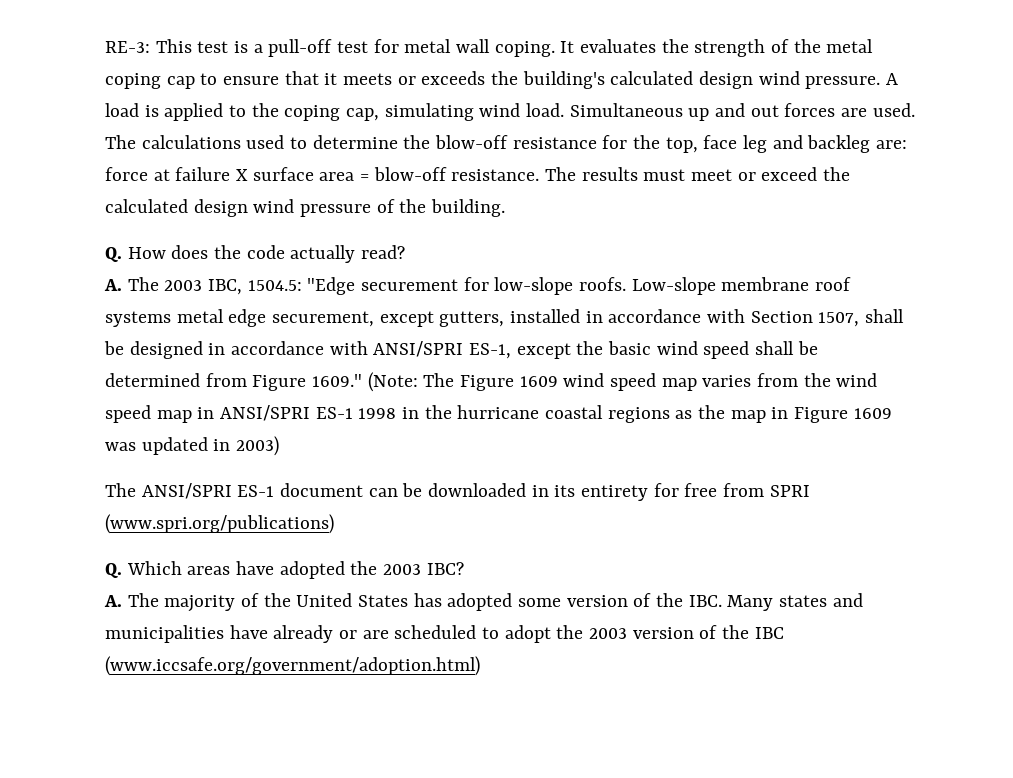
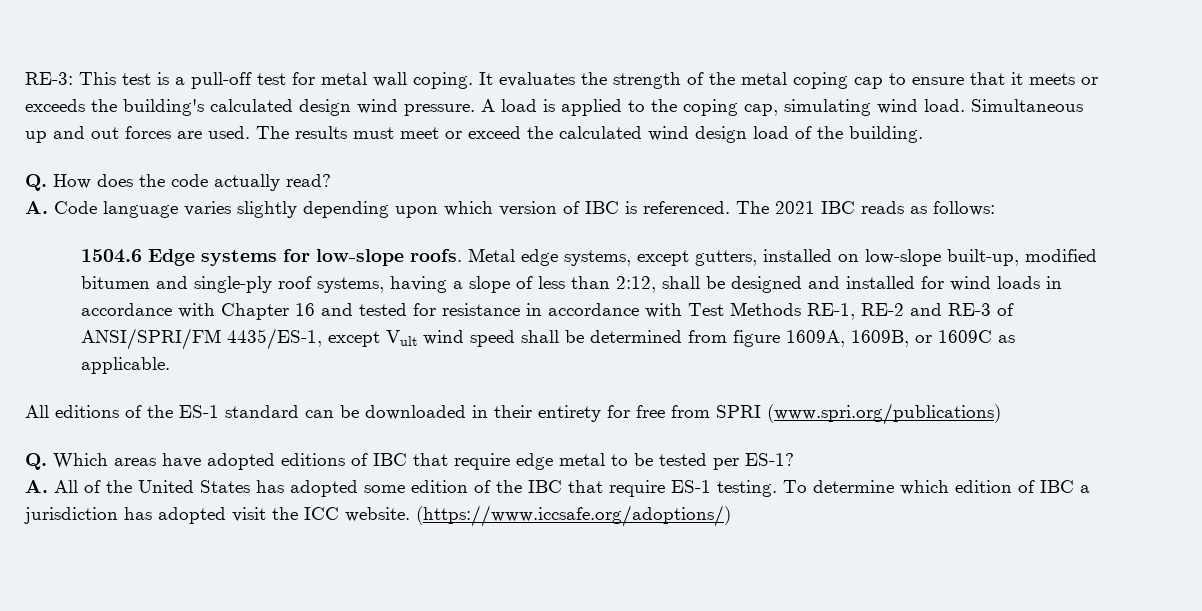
- The calculations used to determine the blow-off resistance for the top, face leg and backleg are: force at failure X surface area = blow-off resistance. The results must meet or exceed the calculated design wind pressure of the building.
+ The results must meet or exceed the calculated wind design load of the building.
- A. The 2003 IBC, 1504.5: "Edge securement for low-slope roofs. Low-slope membrane roof systems metal edge securement, except gutters, installed in accordance with Section 1507, shall be designed in accordance with ANSI/SPRI ES-1, except the basic wind speed shall be determined from Figure 1609." (Note: The Figure 1609 wind speed map varies from the wind speed map in ANSI/SPRI ES-1 1998 in the hurricane coastal regions as the map in Figure 1609 was updated in 2003)
- The ANSI/SPRI ES-1 document can be downloaded in its entirety for free from SPRI (www.spri.org/publications)
+ A. Code language varies slightly depending upon which version of IBC is referenced. The 2021 IBC reads as follows:
+ 1504.6 Edge systems for low-slope roofs. Metal edge systems, except gutters, installed on low-slope built-up, modified bitumen and single-ply roof systems, having a slope of less than 2:12, shall be designed and installed for wind loads in accordance with Chapter 16 and tested for resistance in accordance with Test Methods RE-1, RE-2 and RE-3 of ANSI/SPRI/FM 4435/ES-1, except Vult wind speed shall be determined from figure 1609A, 1609B, or 1609C as applicable.
+ All editions of the ES-1 standard can be downloaded in their entirety for free from SPRI (www.spri.org/publications)
- Q. Which areas have adopted the 2003 IBC?
- A. The majority of the United States has adopted some version of the IBC. Many states and municipalities have already or are scheduled to adopt the 2003 version of the IBC (www.iccsafe.org/government/adoption.html)
+ Q. Which areas have adopted editions of IBC that require edge metal to be tested per ES-1?
+ A. All of the United States has adopted some edition of the IBC that require ES-1 testing. To determine which edition of IBC a jurisdiction has adopted visit the ICC website. (https://www.iccsafe.org/adoptions/)

